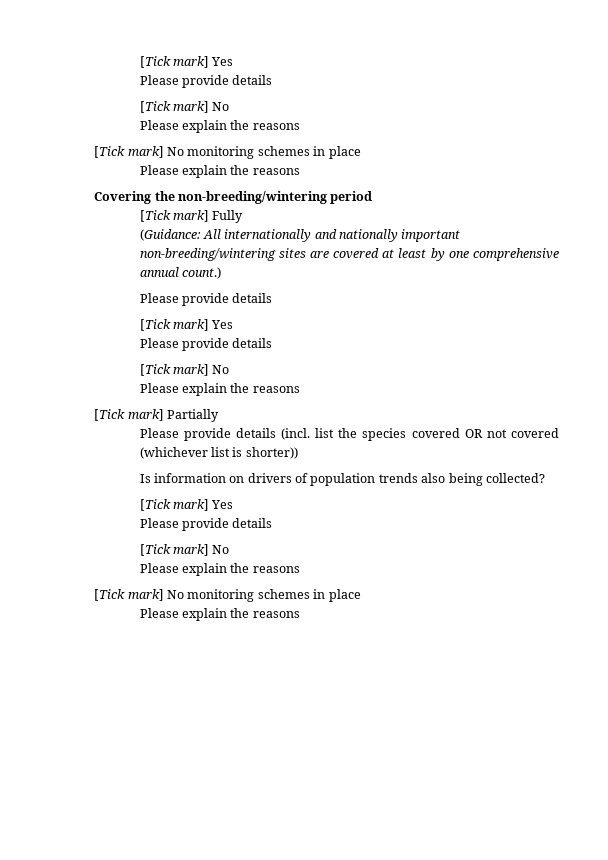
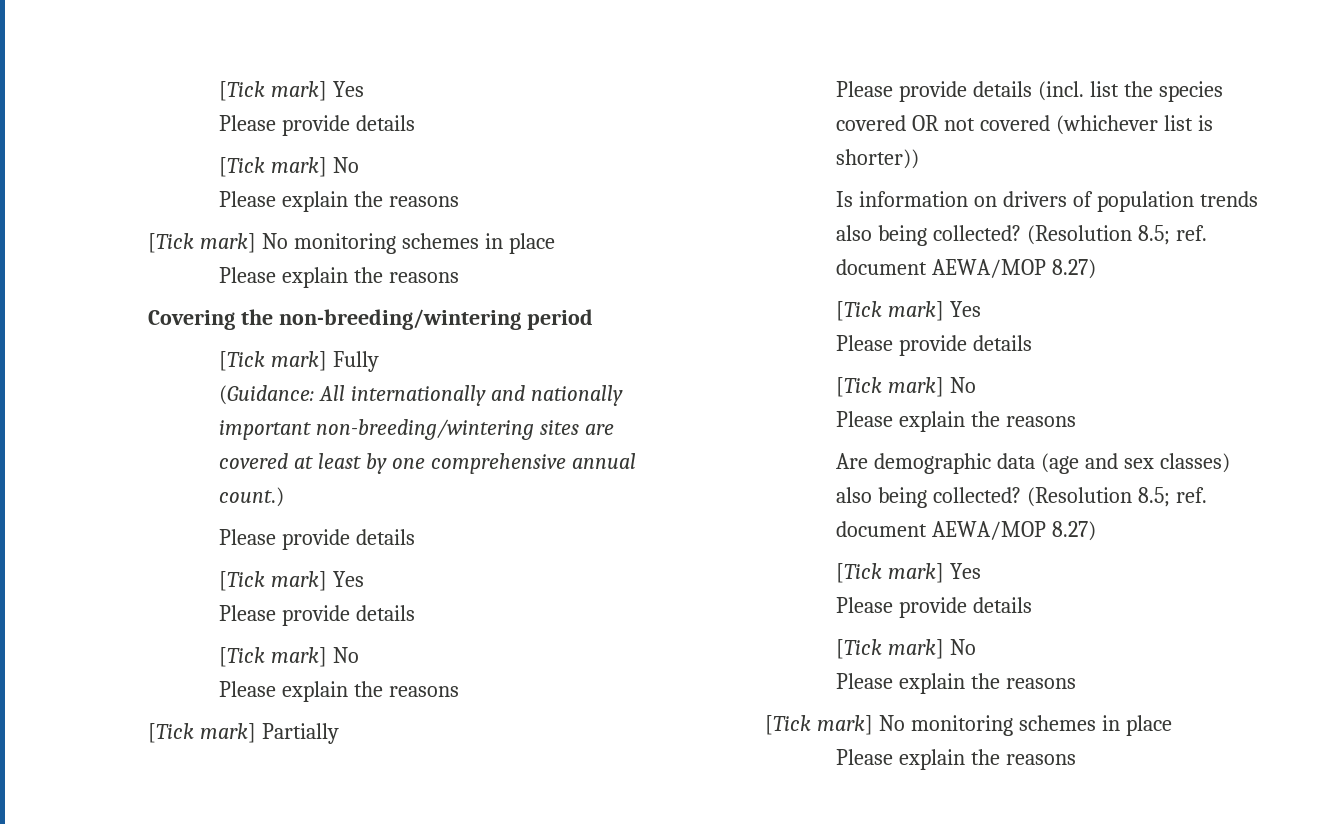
- Is information on drivers of population trends also being collected?
+ Is information on drivers of population trends also being collected? (Resolution 8.5; ref. document AEWA/MOP 8.27)
+ [Tick mark] Yes
+ Please provide details
+ [Tick mark] No
+ Please explain the reasons
+ Are demographic data (age and sex classes) also being collected? (Resolution 8.5; ref. document AEWA/MOP 8.27)

